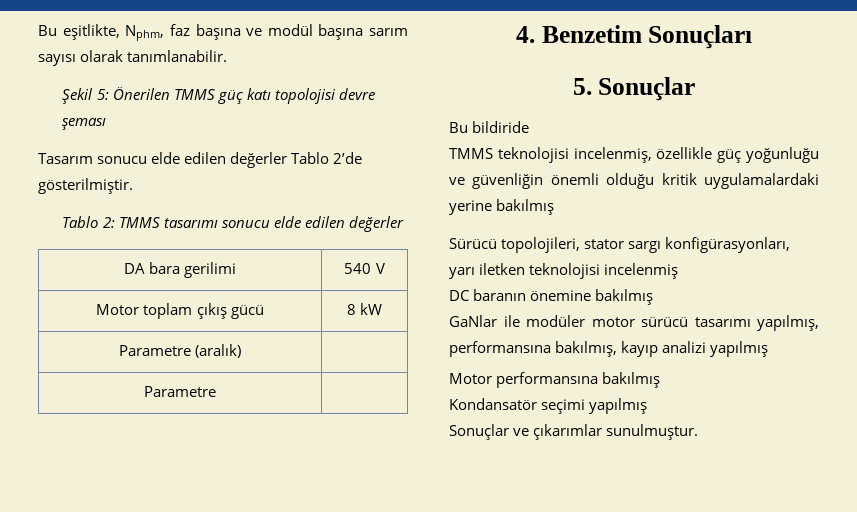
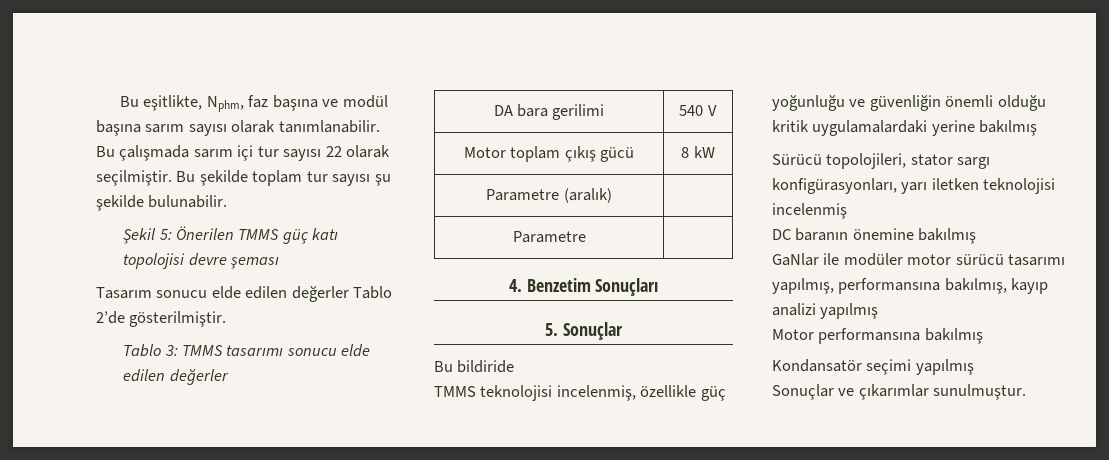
+ Bu çalışmada sarım içi tur sayısı 22 olarak seçilmiştir. Bu şekilde toplam tur sayısı şu şekilde bulunabilir.
- Tablo 2: TMMS tasarımı sonucu elde edilen değerler
+ Tablo 3: TMMS tasarımı sonucu elde edilen değerler

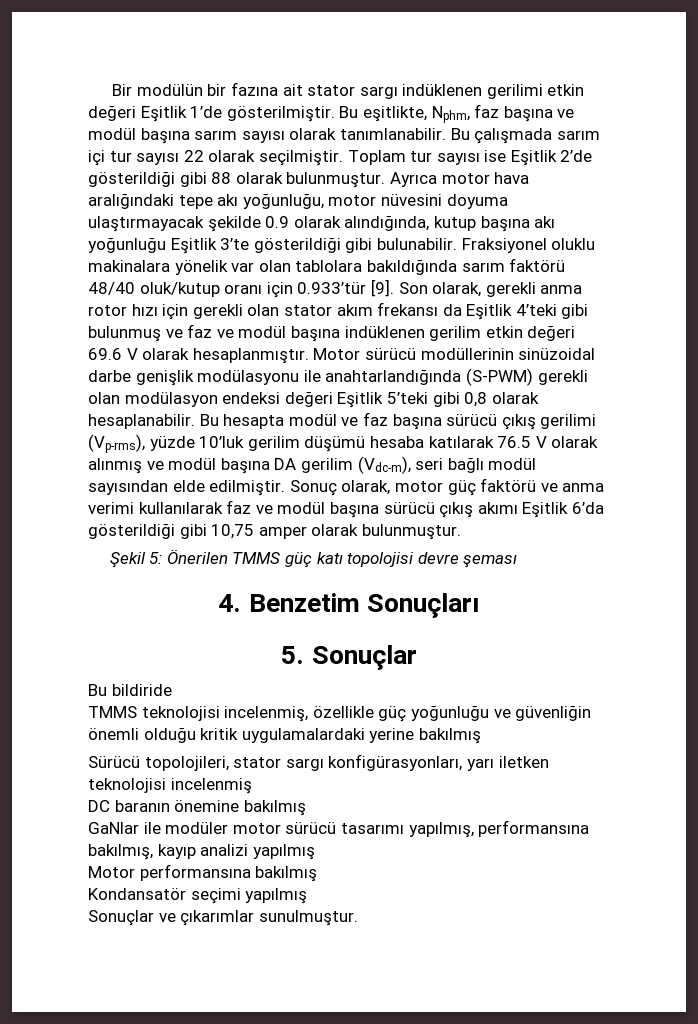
+ Bir modülün bir fazına ait stator sargı indüklenen gerilimi etkin değeri Eşitlik 1’de gösterilmiştir.
- Bu şekilde toplam tur sayısı şu şekilde bulunabilir.
+ Toplam tur sayısı ise Eşitlik 2’de gösterildiği gibi 88 olarak bulunmuştur. Ayrıca motor hava aralığındaki tepe akı yoğunluğu, motor nüvesini doyuma ulaştırmayacak şekilde 0.9 olarak alındığında, kutup başına akı yoğunluğu Eşitlik 3’te gösterildiği gibi bulunabilir. Fraksiyonel oluklu makinalara yönelik var olan tablolara bakıldığında sarım faktörü 48/40 oluk/kutup oranı için 0.933’tür [9]. Son olarak, gerekli anma rotor hızı için gerekli olan stator akım frekansı da Eşitlik 4’teki gibi bulunmuş ve faz ve modül başına indüklenen gerilim etkin değeri 69.6 V olarak hesaplanmıştır. Motor sürücü modüllerinin sinüzoidal darbe genişlik modülasyonu ile anahtarlandığında (S-PWM) gerekli olan modülasyon endeksi değeri Eşitlik 5’teki gibi 0,8 olarak hesaplanabilir. Bu hesapta modül ve faz başına sürücü çıkış gerilimi (Vp-rms), yüzde 10’luk gerilim düşümü hesaba katılarak 76.5 V olarak alınmış ve modül başına DA gerilim (Vdc-m), seri bağlı modül sayısından elde edilmiştir. Sonuç olarak, motor güç faktörü ve anma verimi kullanılarak faz ve modül başına sürücü çıkış akımı Eşitlik 6’da gösterildiği gibi 10,75 amper olarak bulunmuştur.
- Tasarım sonucu elde edilen değerler Tablo 2’de gösterilmiştir.
- Tablo 3: TMMS tasarımı sonucu elde edilen değerler
- DA bara gerilimi | 540 V
- Motor toplam çıkış gücü | 8 kW
- Parametre (aralık) |
- Parametre |

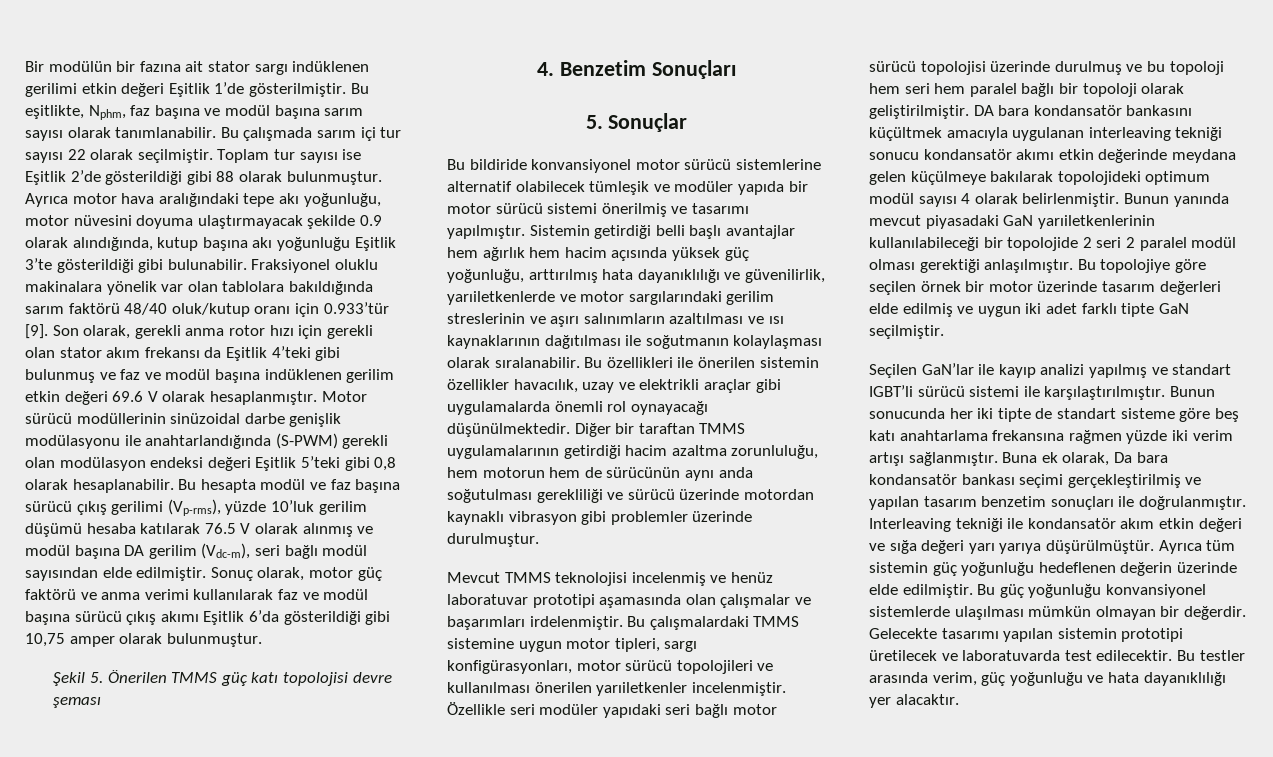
- Şekil 5: Önerilen TMMS güç katı topolojisi devre şeması
+ Şekil 5. Önerilen TMMS güç katı topolojisi devre şeması
- Bu bildiride
- TMMS teknolojisi incelenmiş, özellikle güç yoğunluğu ve güvenliğin önemli olduğu kritik uygulamalardaki yerine bakılmış
- Sürücü topolojileri, stator sargı konfigürasyonları, yarı iletken teknolojisi incelenmiş
- DC baranın önemine bakılmış
- GaNlar ile modüler motor sürücü tasarımı yapılmış, performansına bakılmış, kayıp analizi yapılmış
- Motor performansına bakılmış
- Kondansatör seçimi yapılmış
- Sonuçlar ve çıkarımlar sunulmuştur.
+ Bu bildiride konvansiyonel motor sürücü sistemlerine alternatif olabilecek tümleşik ve modüler yapıda bir motor sürücü sistemi önerilmiş ve tasarımı yapılmıştır. Sistemin getirdiği belli başlı avantajlar hem ağırlık hem hacim açısında yüksek güç yoğunluğu, arttırılmış hata dayanıklılığı ve güvenilirlik, yarıiletkenlerde ve motor sargılarındaki gerilim streslerinin ve aşırı salınımların azaltılması ve ısı kaynaklarının dağıtılması ile soğutmanın kolaylaşması olarak sıralanabilir. Bu özellikleri ile önerilen sistemin özellikler havacılık, uzay ve elektrikli araçlar gibi uygulamalarda önemli rol oynayacağı düşünülmektedir. Diğer bir taraftan TMMS uygulamalarının getirdiği hacim azaltma zorunluluğu, hem motorun hem de sürücünün aynı anda soğutulması gerekliliği ve sürücü üzerinde motordan kaynaklı vibrasyon gibi problemler üzerinde durulmuştur.
+ Mevcut TMMS teknolojisi incelenmiş ve henüz laboratuvar prototipi aşamasında olan çalışmalar ve başarımları irdelenmiştir. Bu çalışmalardaki TMMS sistemine uygun motor tipleri, sargı konfigürasyonları, motor sürücü topolojileri ve kullanılması önerilen yarıiletkenler incelenmiştir. Özellikle seri modüler yapıdaki seri bağlı motor sürücü topolojisi üzerinde durulmuş ve bu topoloji hem seri hem paralel bağlı bir topoloji olarak geliştirilmiştir. DA bara kondansatör bankasını küçültmek amacıyla uygulanan interleaving tekniği sonucu kondansatör akımı etkin değerinde meydana gelen küçülmeye bakılarak topolojideki optimum modül sayısı 4 olarak belirlenmiştir. Bunun yanında mevcut piyasadaki GaN yarıiletkenlerinin kullanılabileceği bir topolojide 2 seri 2 paralel modül olması gerektiği anlaşılmıştır. Bu topolojiye göre seçilen örnek bir motor üzerinde tasarım değerleri elde edilmiş ve uygun iki adet farklı tipte GaN seçilmiştir.
+ Seçilen GaN’lar ile kayıp analizi yapılmış ve standart IGBT’li sürücü sistemi ile karşılaştırılmıştır. Bunun sonucunda her iki tipte de standart sisteme göre beş katı anahtarlama frekansına rağmen yüzde iki verim artışı sağlanmıştır. Buna ek olarak, Da bara kondansatör bankası seçimi gerçekleştirilmiş ve yapılan tasarım benzetim sonuçları ile doğrulanmıştır. Interleaving tekniği ile kondansatör akım etkin değeri ve sığa değeri yarı yarıya düşürülmüştür. Ayrıca tüm sistemin güç yoğunluğu hedeflenen değerin üzerinde elde edilmiştir. Bu güç yoğunluğu konvansiyonel sistemlerde ulaşılması mümkün olmayan bir değerdir. Gelecekte tasarımı yapılan sistemin prototipi üretilecek ve laboratuvarda test edilecektir. Bu testler arasında verim, güç yoğunluğu ve hata dayanıklılığı yer alacaktır.

